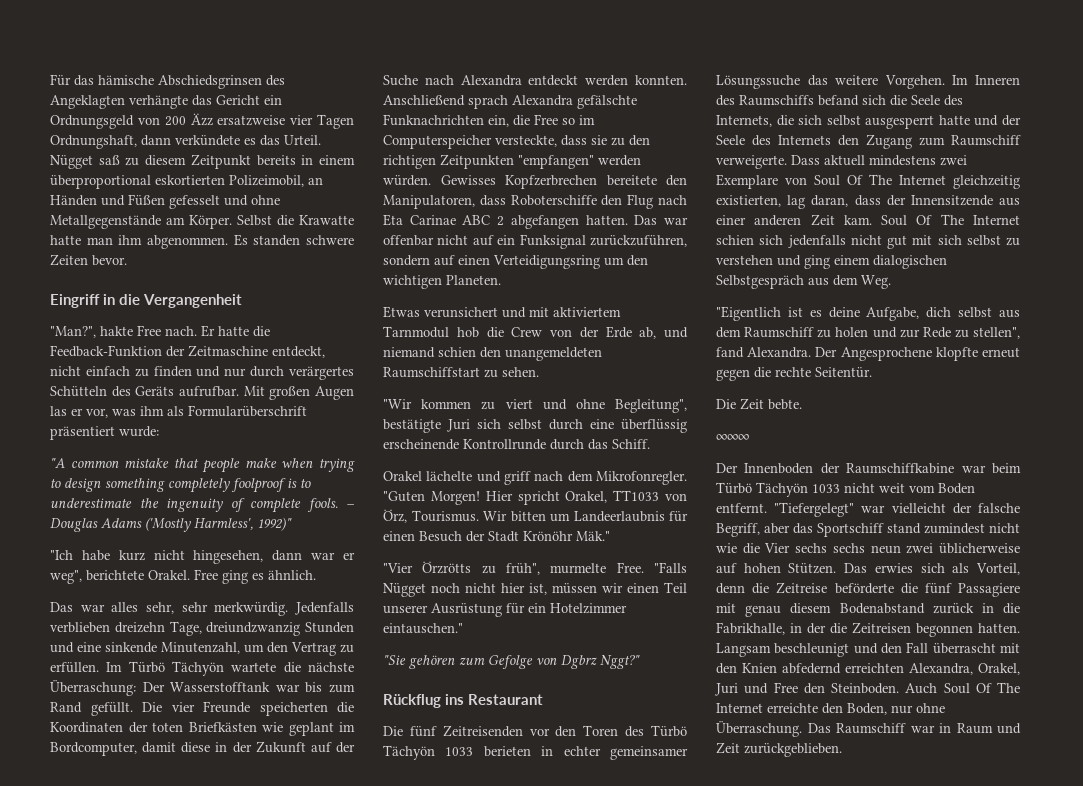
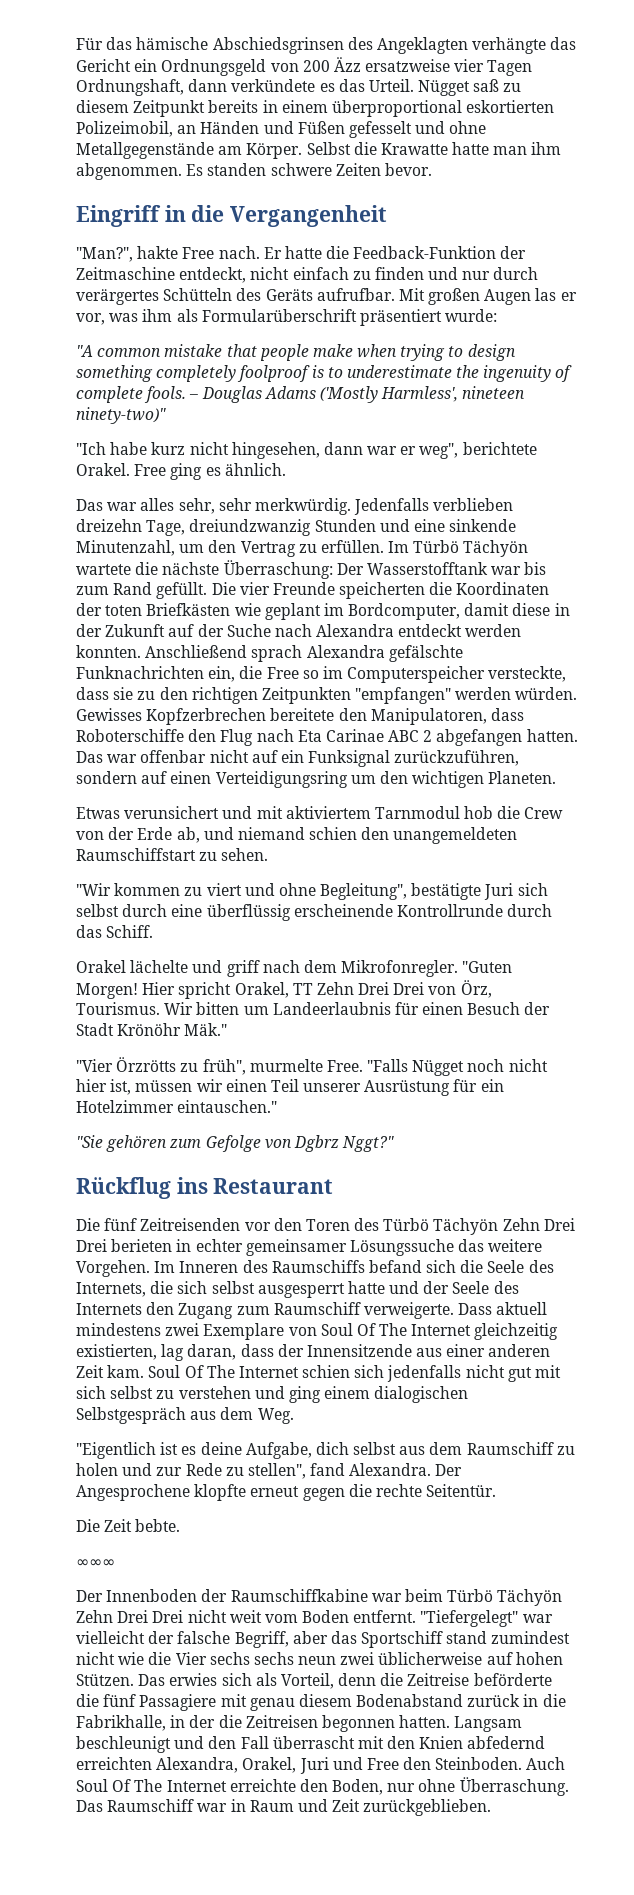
- – Douglas Adams ('Mostly Harmless', 1992)"
+ – Douglas Adams ('Mostly Harmless', nineteen ninety-two)"
- Hier spricht Orakel, TT1033 von Örz, Tourismus.
+ Hier spricht Orakel, TT Zehn Drei Drei von Örz, Tourismus.
- Die fünf Zeitreisenden vor den Toren des Türbö Tächyön 1033 berieten in echter gemeinsamer Lösungssuche das weitere Vorgehen.
+ Die fünf Zeitreisenden vor den Toren des Türbö Tächyön Zehn Drei Drei berieten in echter gemeinsamer Lösungssuche das weitere Vorgehen.
- Der Innenboden der Raumschiffkabine war beim Türbö Tächyön 1033 nicht weit vom Boden entfernt.
+ Der Innenboden der Raumschiffkabine war beim Türbö Tächyön Zehn Drei Drei nicht weit vom Boden entfernt.

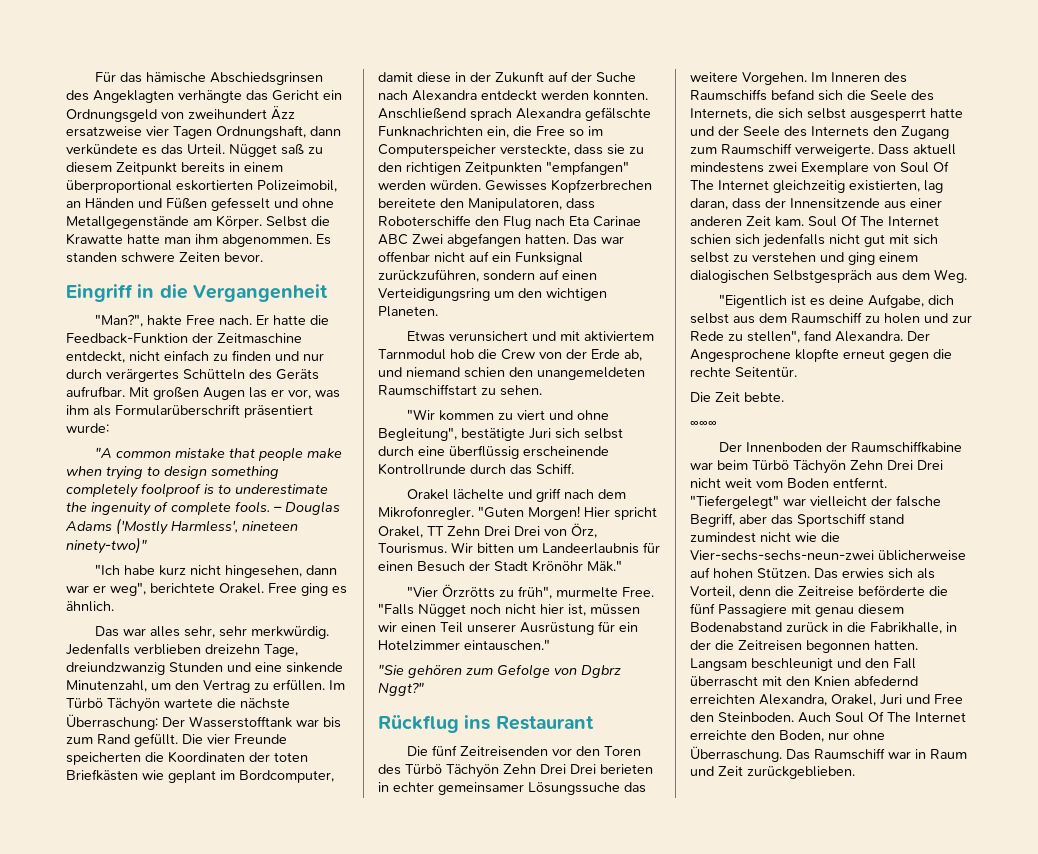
- Für das hämische Abschiedsgrinsen des Angeklagten verhängte das Gericht ein Ordnungsgeld von 200 Äzz ersatzweise vier Tagen Ordnungshaft, dann verkündete es das Urteil.
+ Für das hämische Abschiedsgrinsen des Angeklagten verhängte das Gericht ein Ordnungsgeld von zweihundert Äzz ersatzweise vier Tagen Ordnungshaft, dann verkündete es das Urteil.
- Gewisses Kopfzerbrechen bereitete den Manipulatoren, dass Roboterschiffe den Flug nach Eta Carinae ABC 2 abgefangen hatten.
+ Gewisses Kopfzerbrechen bereitete den Manipulatoren, dass Roboterschiffe den Flug nach Eta Carinae ABC Zwei abgefangen hatten.
- "Tiefergelegt" war vielleicht der falsche Begriff, aber das Sportschiff stand zumindest nicht wie die Vier sechs sechs neun zwei üblicherweise auf hohen Stützen.
+ "Tiefergelegt" war vielleicht der falsche Begriff, aber das Sportschiff stand zumindest nicht wie die Vier-sechs-sechs-neun-zwei üblicherweise auf hohen Stützen.

